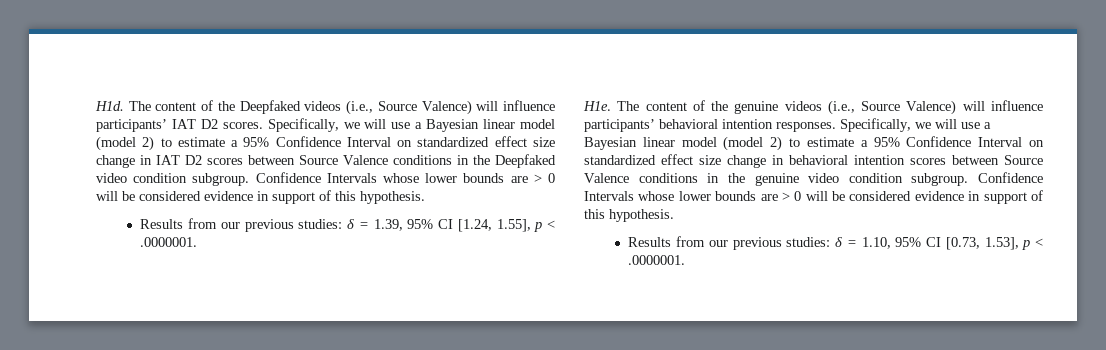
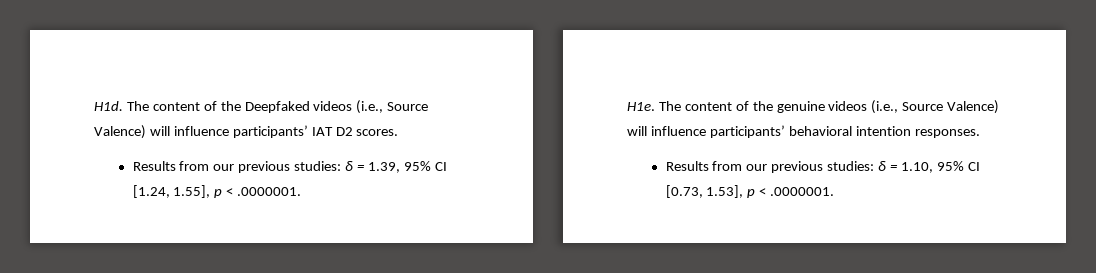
- Specifically, we will use a Bayesian linear model (model 2) to estimate a 95% Confidence Interval on standardized effect size change in IAT D2 scores between Source Valence conditions in the Deepfaked video condition subgroup. Confidence Intervals whose lower bounds are > 0 will be considered evidence in support of this hypothesis.
- Specifically, we will use a Bayesian linear model (model 2) to estimate a 95% Confidence Interval on standardized effect size change in behavioral intention scores between Source Valence conditions in the genuine video condition subgroup. Confidence Intervals whose lower bounds are > 0 will be considered evidence in support of this hypothesis.

